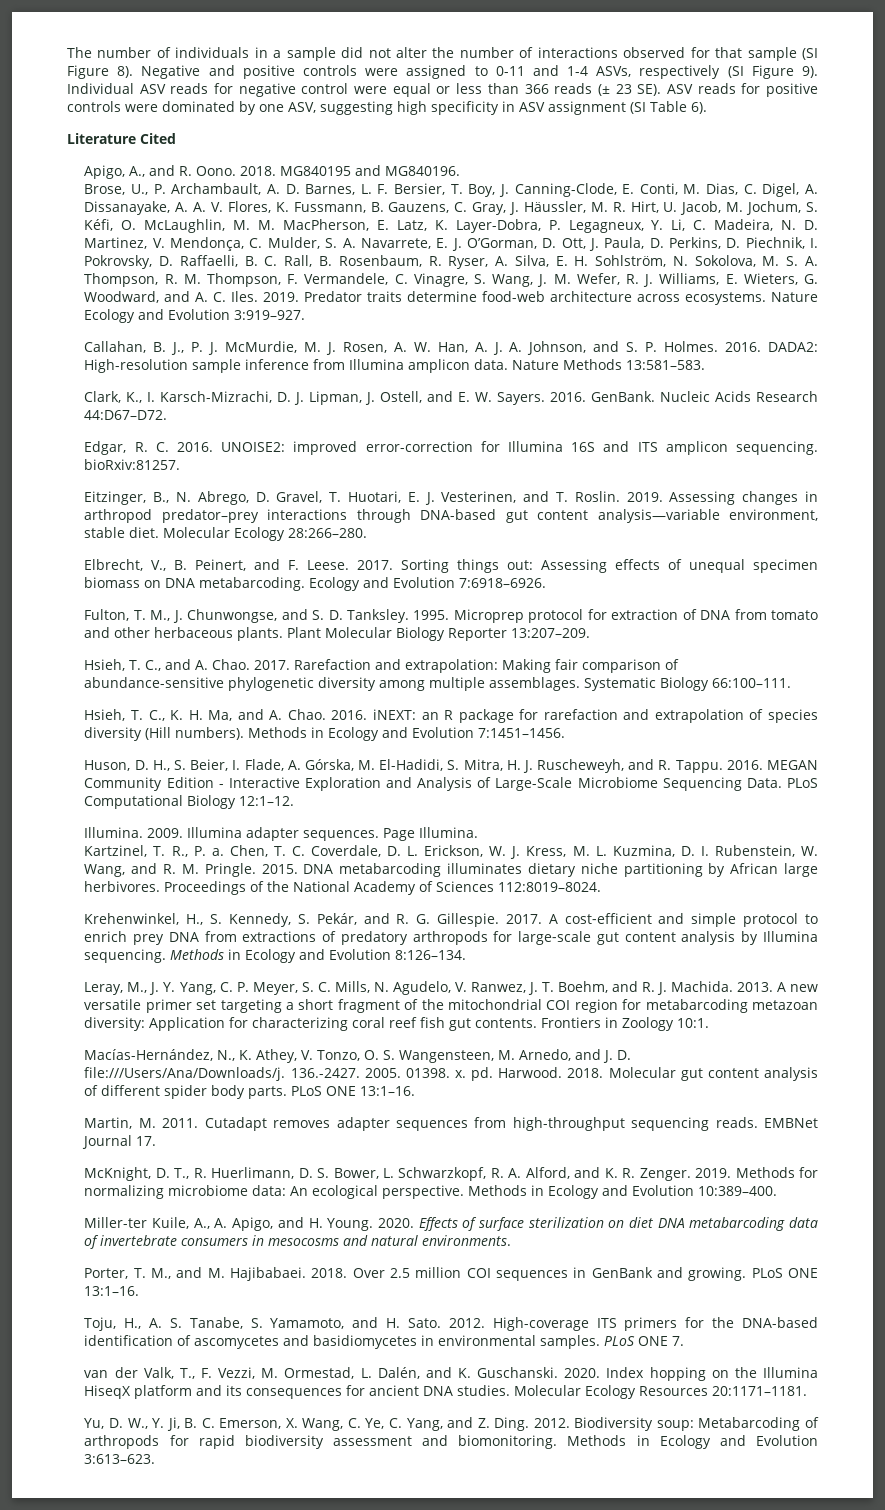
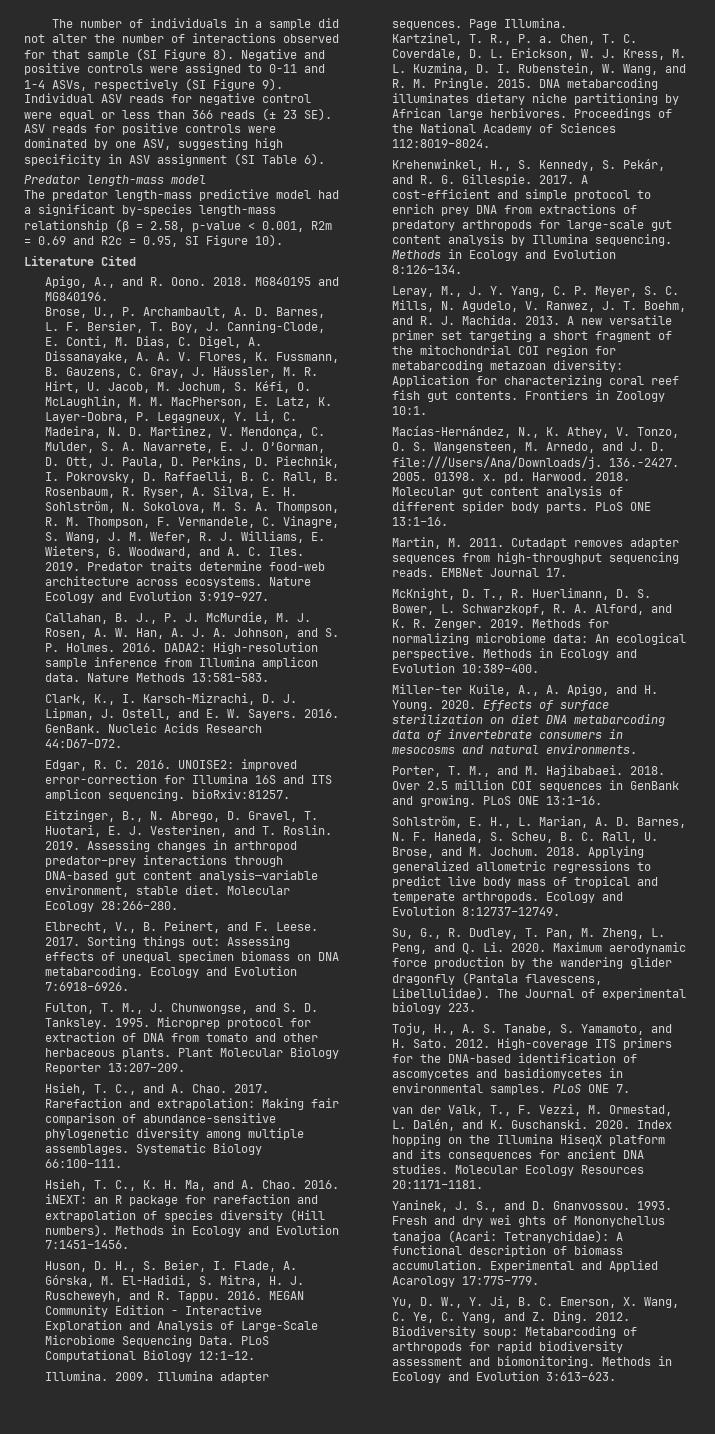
+ Predator length-mass model
+ The predator length-mass predictive model had a significant by-species length-mass relationship (β = 2.58, p-value < 0.001, R2m = 0.69 and R2c = 0.95, SI Figure 10).
+ Sohlström, E. H., L. Marian, A. D. Barnes, N. F. Haneda, S. Scheu, B. C. Rall, U. Brose, and M. Jochum. 2018. Applying generalized allometric regressions to predict live body mass of tropical and temperate arthropods. Ecology and Evolution 8:12737–12749.
+ Su, G., R. Dudley, T. Pan, M. Zheng, L. Peng, and Q. Li. 2020. Maximum aerodynamic force production by the wandering glider dragonfly (Pantala flavescens, Libellulidae). The Journal of experimental biology 223.
+ Yaninek, J. S., and D. Gnanvossou. 1993. Fresh and dry wei ghts of Mononychellus tanajoa (Acari: Tetranychidae): A functional description of biomass accumulation. Experimental and Applied Acarology 17:775–779.

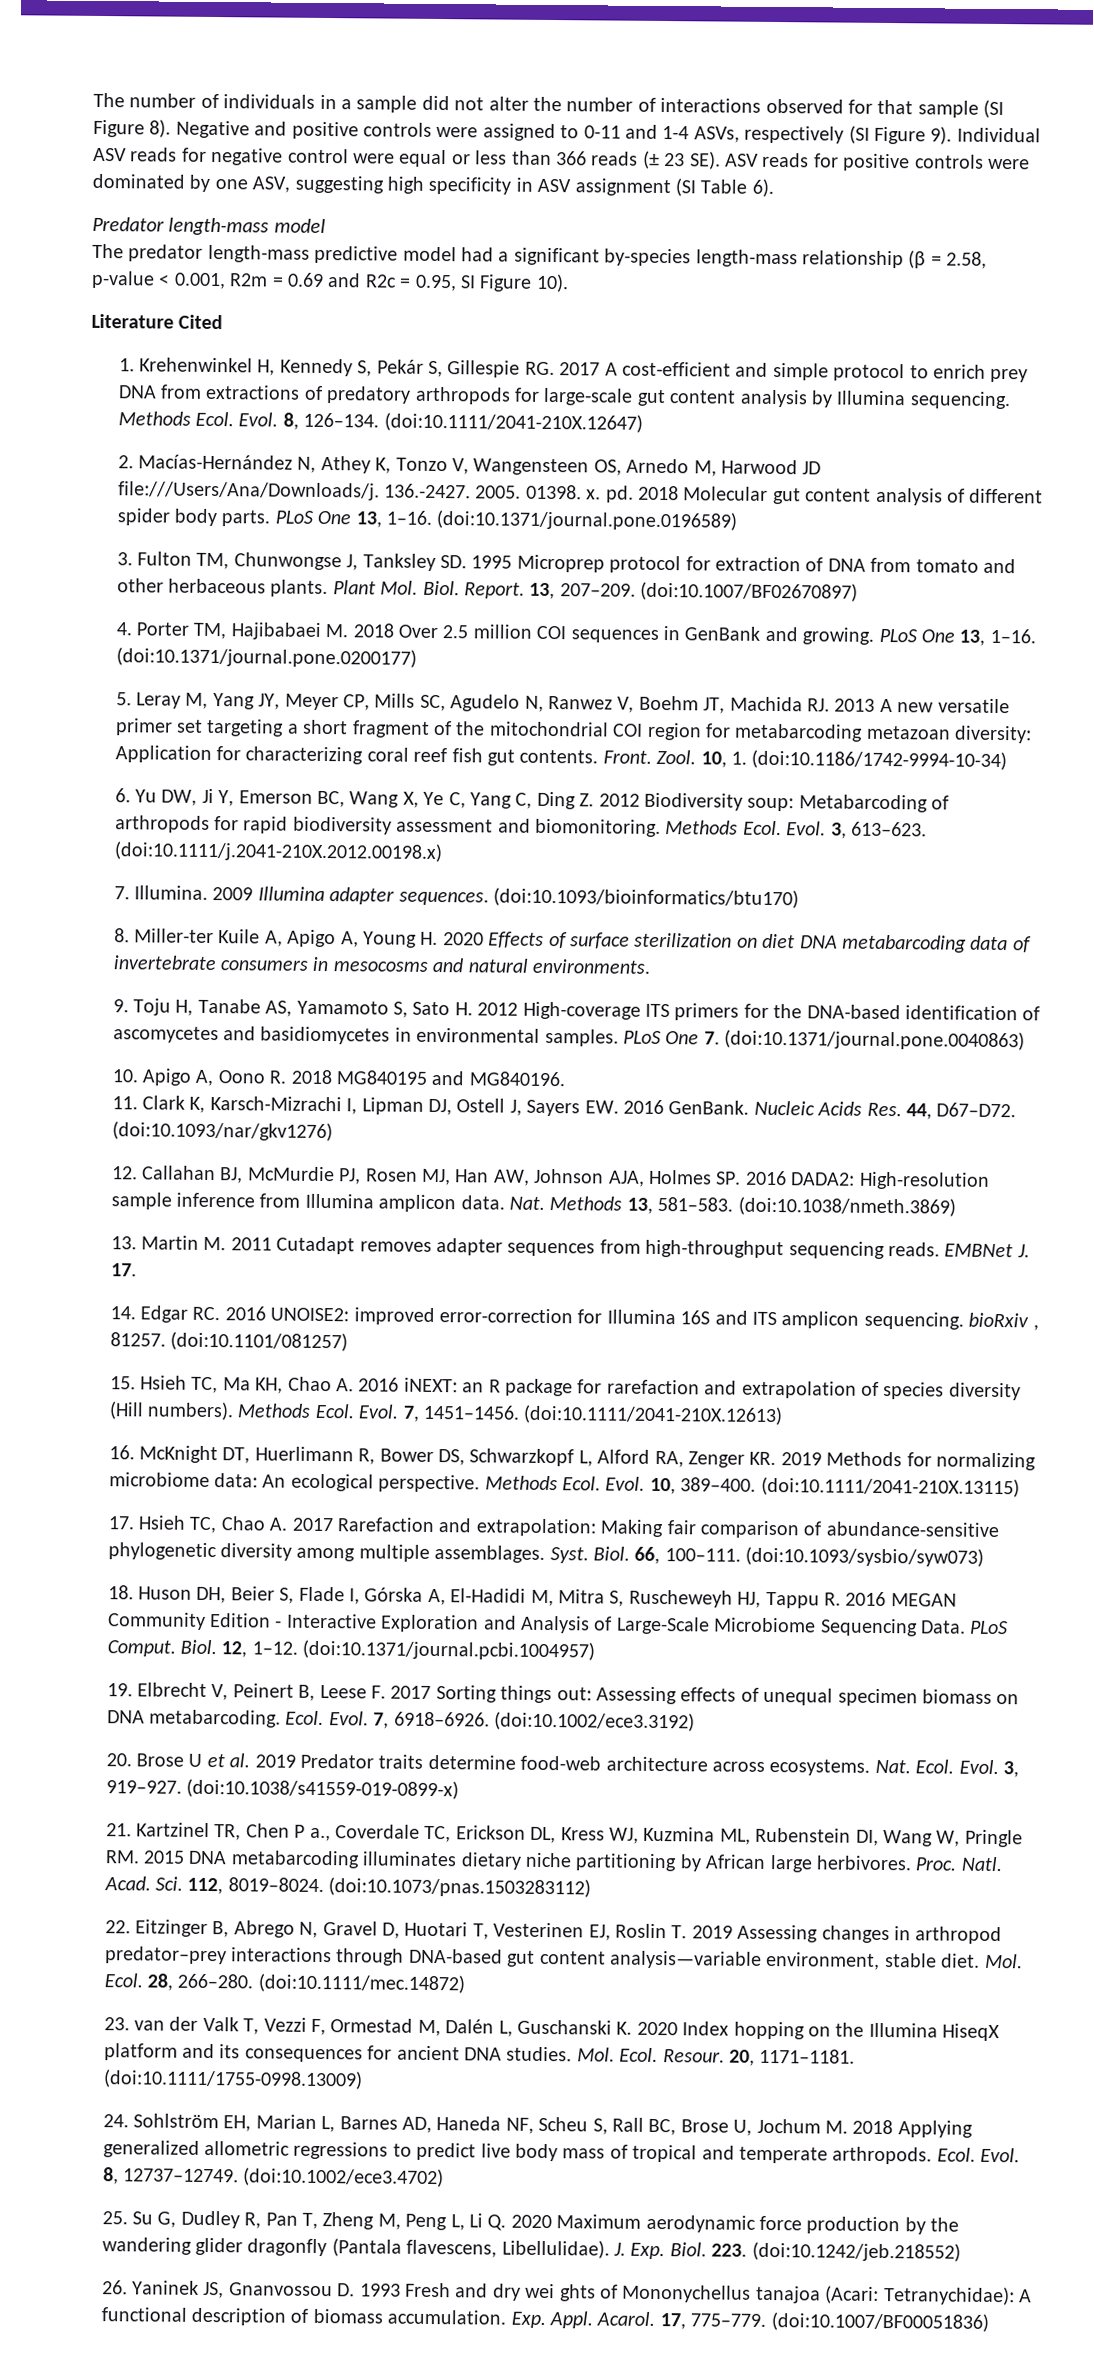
- Apigo, A., and R. Oono. 2018. MG840195 and MG840196.
- Brose, U., P. Archambault, A. D. Barnes, L. F. Bersier, T. Boy, J. Canning-Clode, E. Conti, M. Dias, C. Digel, A. Dissanayake, A. A. V. Flores, K. Fussmann, B. Gauzens, C. Gray, J. Häussler, M. R. Hirt, U. Jacob, M. Jochum, S. Kéfi, O. McLaughlin, M. M. MacPherson, E. Latz, K. Layer-Dobra, P. Legagneux, Y. Li, C. Madeira, N. D. Martinez, V. Mendonça, C. Mulder, S. A. Navarrete, E. J. O’Gorman, D. Ott, J. Paula, D. Perkins, D. Piechnik, I. Pokrovsky, D. Raffaelli, B. C. Rall, B. Rosenbaum, R. Ryser, A. Silva, E. H. Sohlström, N. Sokolova, M. S. A. Thompson, R. M. Thompson, F. Vermandele, C. Vinagre, S. Wang, J. M. Wefer, R. J. Williams, E. Wieters, G. Woodward, and A. C. Iles. 2019. Predator traits determine food-web architecture across ecosystems. Nature Ecology and Evolution 3:919–927.
- Callahan, B. J., P. J. McMurdie, M. J. Rosen, A. W. Han, A. J. A. Johnson, and S. P. Holmes. 2016. DADA2: High-resolution sample inference from Illumina amplicon data. Nature Methods 13:581–583.
- Clark, K., I. Karsch-Mizrachi, D. J. Lipman, J. Ostell, and E. W. Sayers. 2016. GenBank. Nucleic Acids Research 44:D67–D72.
- Edgar, R. C. 2016. UNOISE2: improved error-correction for Illumina 16S and ITS amplicon sequencing. bioRxiv:81257.
- Eitzinger, B., N. Abrego, D. Gravel, T. Huotari, E. J. Vesterinen, and T. Roslin. 2019. Assessing changes in arthropod predator–prey interactions through DNA-based gut content analysis—variable environment, stable diet. Molecular Ecology 28:266–280.
- Elbrecht, V., B. Peinert, and F. Leese. 2017. Sorting things out: Assessing effects of unequal specimen biomass on DNA metabarcoding. Ecology and Evolution 7:6918–6926.
- Fulton, T. M., J. Chunwongse, and S. D. Tanksley. 1995. Microprep protocol for extraction of DNA from tomato and other herbaceous plants. Plant Molecular Biology Reporter 13:207–209.
- Hsieh, T. C., and A. Chao. 2017. Rarefaction and extrapolation: Making fair comparison of abundance-sensitive phylogenetic diversity among multiple assemblages. Systematic Biology 66:100–111.
- Hsieh, T. C., K. H. Ma, and A. Chao. 2016. iNEXT: an R package for rarefaction and extrapolation of species diversity (Hill numbers). Methods in Ecology and Evolution 7:1451–1456.
- Huson, D. H., S. Beier, I. Flade, A. Górska, M. El-Hadidi, S. Mitra, H. J. Ruscheweyh, and R. Tappu. 2016. MEGAN Community Edition - Interactive Exploration and Analysis of Large-Scale Microbiome Sequencing Data. PLoS Computational Biology 12:1–12.
- Illumina. 2009. Illumina adapter sequences. Page Illumina.
- Kartzinel, T. R., P. a. Chen, T. C. Coverdale, D. L. Erickson, W. J. Kress, M. L. Kuzmina, D. I. Rubenstein, W. Wang, and R. M. Pringle. 2015. DNA metabarcoding illuminates dietary niche partitioning by African large herbivores. Proceedings of the National Academy of Sciences 112:8019–8024.
- Krehenwinkel, H., S. Kennedy, S. Pekár, and R. G. Gillespie. 2017. A cost‐efficient and simple protocol to enrich prey DNA from extractions of predatory arthropods for large‐scale gut content analysis by Illumina sequencing.
+ 1. Krehenwinkel H, Kennedy S, Pekár S, Gillespie RG. 2017 A cost‐efficient and simple protocol to enrich prey DNA from extractions of predatory arthropods for large‐scale gut content analysis by Illumina sequencing.
- Methods in Ecology and Evolution 8:126–134.
- Leray, M., J. Y. Yang, C. P. Meyer, S. C. Mills, N. Agudelo, V. Ranwez, J. T. Boehm, and R. J. Machida. 2013. A new versatile primer set targeting a short fragment of the mitochondrial COI region for metabarcoding metazoan diversity: Application for characterizing coral reef fish gut contents.
+ Methods Ecol. Evol. 8, 126–134. (doi:10.1111/2041-210X.12647)
+ 2. Macías-Hernández N, Athey K, Tonzo V, Wangensteen OS, Arnedo M, Harwood JD file:///Users/Ana/Downloads/j. 136.-2427. 2005. 01398. x. pd. 2018 Molecular gut content analysis of different spider body parts. PLoS One 13, 1–16. (doi:10.1371/journal.pone.0196589)
+ 3. Fulton TM, Chunwongse J, Tanksley SD. 1995 Microprep protocol for extraction of DNA from tomato and other herbaceous plants. Plant Mol. Biol. Report. 13, 207–209. (doi:10.1007/BF02670897)
+ 4. Porter TM, Hajibabaei M. 2018 Over 2.5 million COI sequences in GenBank and growing. PLoS One 13, 1–16. (doi:10.1371/journal.pone.0200177)
+ 5. Leray M, Yang JY, Meyer CP, Mills SC, Agudelo N, Ranwez V, Boehm JT, Machida RJ. 2013 A new versatile primer set targeting a short fragment of the mitochondrial COI region for metabarcoding metazoan diversity: Application for characterizing coral reef fish gut contents.
- Frontiers in Zoology 10:1.
- Macías-Hernández, N., K. Athey, V. Tonzo, O. S. Wangensteen, M. Arnedo, and J. D. file:///Users/Ana/Downloads/j. 136.-2427. 2005. 01398. x. pd. Harwood. 2018. Molecular gut content analysis of different spider body parts. PLoS ONE 13:1–16.
- Martin, M. 2011. Cutadapt removes adapter sequences from high-throughput sequencing reads. EMBNet Journal 17.
- McKnight, D. T., R. Huerlimann, D. S. Bower, L. Schwarzkopf, R. A. Alford, and K. R. Zenger. 2019. Methods for normalizing microbiome data: An ecological perspective. Methods in Ecology and Evolution 10:389–400.
- Miller-ter Kuile, A., A. Apigo, and H. Young. 2020. Effects of surface sterilization on diet DNA metabarcoding data of invertebrate consumers in mesocosms and natural environments.
+ Front. Zool. 10, 1. (doi:10.1186/1742-9994-10-34)
+ 6. Yu DW, Ji Y, Emerson BC, Wang X, Ye C, Yang C, Ding Z. 2012 Biodiversity soup: Metabarcoding of arthropods for rapid biodiversity assessment and biomonitoring. Methods Ecol. Evol. 3, 613–623. (doi:10.1111/j.2041-210X.2012.00198.x)
+ 7. Illumina. 2009 Illumina adapter sequences. (doi:10.1093/bioinformatics/btu170)
+ 8. Miller-ter Kuile A, Apigo A, Young H. 2020 Effects of surface sterilization on diet DNA metabarcoding data of invertebrate consumers in mesocosms and natural environments.
- Porter, T. M., and M. Hajibabaei. 2018. Over 2.5 million COI sequences in GenBank and growing. PLoS ONE 13:1–16.
- Sohlström, E. H., L. Marian, A. D. Barnes, N. F. Haneda, S. Scheu, B. C. Rall, U. Brose, and M. Jochum. 2018. Applying generalized allometric regressions to predict live body mass of tropical and temperate arthropods. Ecology and Evolution 8:12737–12749.
- Su, G., R. Dudley, T. Pan, M. Zheng, L. Peng, and Q. Li. 2020. Maximum aerodynamic force production by the wandering glider dragonfly (Pantala flavescens, Libellulidae). The Journal of experimental biology 223.
- Toju, H., A. S. Tanabe, S. Yamamoto, and H. Sato. 2012. High-coverage ITS primers for the DNA-based identification of ascomycetes and basidiomycetes in environmental samples.
+ 9. Toju H, Tanabe AS, Yamamoto S, Sato H. 2012 High-coverage ITS primers for the DNA-based identification of ascomycetes and basidiomycetes in environmental samples.
- PLoS ONE 7.
- van der Valk, T., F. Vezzi, M. Ormestad, L. Dalén, and K. Guschanski. 2020. Index hopping on the Illumina HiseqX platform and its consequences for ancient DNA studies.
+ PLoS One 7. (doi:10.1371/journal.pone.0040863)
+ 10. Apigo A, Oono R. 2018 MG840195 and MG840196.
+ 11. Clark K, Karsch-Mizrachi I, Lipman DJ, Ostell J, Sayers EW. 2016 GenBank. Nucleic Acids Res. 44, D67–D72. (doi:10.1093/nar/gkv1276)
+ 12. Callahan BJ, McMurdie PJ, Rosen MJ, Han AW, Johnson AJA, Holmes SP. 2016 DADA2: High-resolution sample inference from Illumina amplicon data. Nat. Methods 13, 581–583. (doi:10.1038/nmeth.3869)
+ 13. Martin M. 2011 Cutadapt removes adapter sequences from high-throughput sequencing reads. EMBNet J. 17.
+ 14. Edgar RC. 2016 UNOISE2: improved error-correction for Illumina 16S and ITS amplicon sequencing. bioRxiv , 81257. (doi:10.1101/081257)
+ 15. Hsieh TC, Ma KH, Chao A. 2016 iNEXT: an R package for rarefaction and extrapolation of species diversity (Hill numbers). Methods Ecol. Evol. 7, 1451–1456. (doi:10.1111/2041-210X.12613)
+ 16. McKnight DT, Huerlimann R, Bower DS, Schwarzkopf L, Alford RA, Zenger KR. 2019 Methods for normalizing microbiome data: An ecological perspective. Methods Ecol. Evol. 10, 389–400. (doi:10.1111/2041-210X.13115)
+ 17. Hsieh TC, Chao A. 2017 Rarefaction and extrapolation: Making fair comparison of abundance-sensitive phylogenetic diversity among multiple assemblages. Syst. Biol. 66, 100–111. (doi:10.1093/sysbio/syw073)
+ 18. Huson DH, Beier S, Flade I, Górska A, El-Hadidi M, Mitra S, Ruscheweyh HJ, Tappu R. 2016 MEGAN Community Edition - Interactive Exploration and Analysis of Large-Scale Microbiome Sequencing Data. PLoS Comput. Biol. 12, 1–12. (doi:10.1371/journal.pcbi.1004957)
+ 19. Elbrecht V, Peinert B, Leese F. 2017 Sorting things out: Assessing effects of unequal specimen biomass on DNA metabarcoding. Ecol. Evol. 7, 6918–6926. (doi:10.1002/ece3.3192)
+ 20. Brose U et al. 2019 Predator traits determine food-web architecture across ecosystems. Nat. Ecol. Evol. 3, 919–927. (doi:10.1038/s41559-019-0899-x)
+ 21. Kartzinel TR, Chen P a., Coverdale TC, Erickson DL, Kress WJ, Kuzmina ML, Rubenstein DI, Wang W, Pringle RM. 2015 DNA metabarcoding illuminates dietary niche partitioning by African large herbivores. Proc. Natl. Acad. Sci. 112, 8019–8024. (doi:10.1073/pnas.1503283112)
+ 22. Eitzinger B, Abrego N, Gravel D, Huotari T, Vesterinen EJ, Roslin T. 2019 Assessing changes in arthropod predator–prey interactions through DNA-based gut content analysis—variable environment, stable diet. Mol. Ecol. 28, 266–280. (doi:10.1111/mec.14872)
+ 23. van der Valk T, Vezzi F, Ormestad M, Dalén L, Guschanski K. 2020 Index hopping on the Illumina HiseqX platform and its consequences for ancient DNA studies.
- Molecular Ecology Resources 20:1171–1181.
- Yaninek, J. S., and D. Gnanvossou. 1993. Fresh and dry wei ghts of Mononychellus tanajoa (Acari: Tetranychidae): A functional description of biomass accumulation.
+ Mol. Ecol. Resour. 20, 1171–1181. (doi:10.1111/1755-0998.13009)
+ 24. Sohlström EH, Marian L, Barnes AD, Haneda NF, Scheu S, Rall BC, Brose U, Jochum M. 2018 Applying generalized allometric regressions to predict live body mass of tropical and temperate arthropods. Ecol. Evol. 8, 12737–12749. (doi:10.1002/ece3.4702)
+ 25. Su G, Dudley R, Pan T, Zheng M, Peng L, Li Q. 2020 Maximum aerodynamic force production by the wandering glider dragonfly (Pantala flavescens, Libellulidae). J. Exp. Biol. 223. (doi:10.1242/jeb.218552)
+ 26. Yaninek JS, Gnanvossou D. 1993 Fresh and dry wei ghts of Mononychellus tanajoa (Acari: Tetranychidae): A functional description of biomass accumulation.
- Experimental and Applied Acarology 17:775–779.
- Yu, D. W., Y. Ji, B. C. Emerson, X. Wang, C. Ye, C. Yang, and Z. Ding. 2012. Biodiversity soup: Metabarcoding of arthropods for rapid biodiversity assessment and biomonitoring. Methods in Ecology and Evolution 3:613–623.
+ Exp. Appl. Acarol. 17, 775–779. (doi:10.1007/BF00051836)

